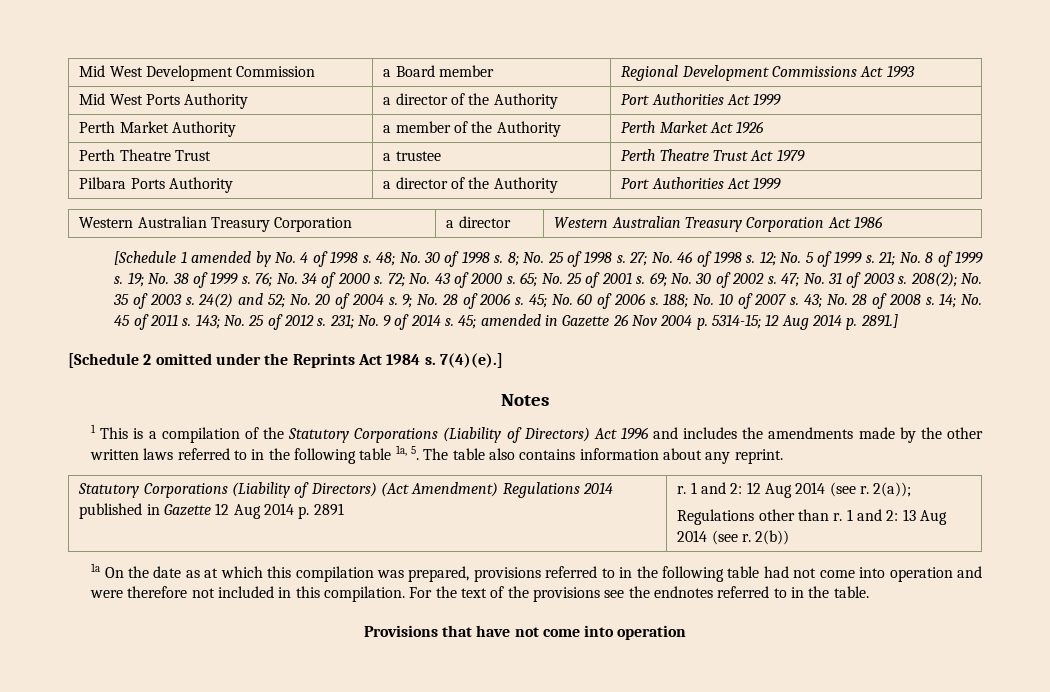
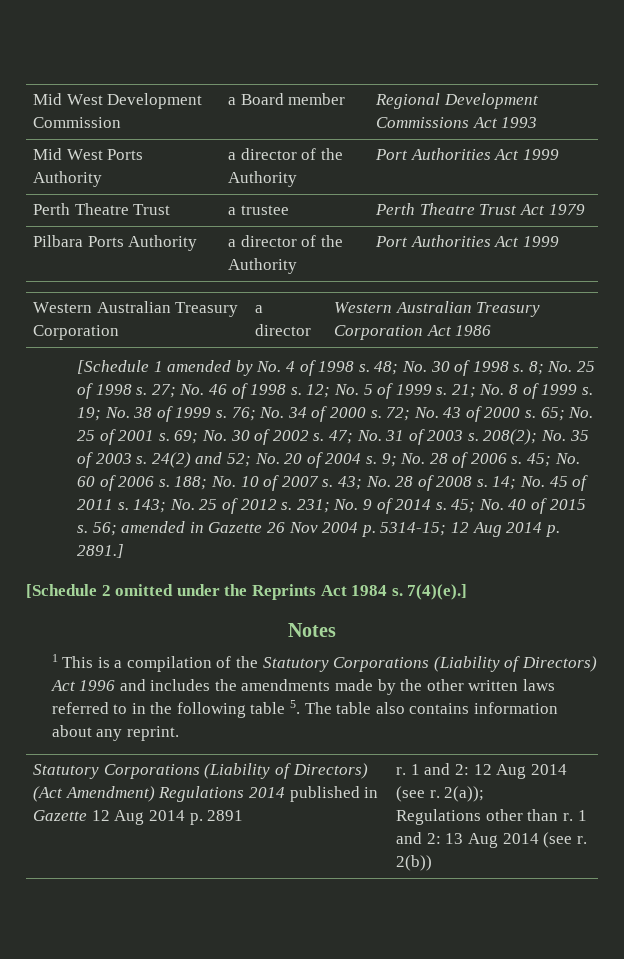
- Perth Market Authority | a member of the Authority | Perth Market Act 1926
- 45; amended in Gazette 26 Nov 2004 p. 5314-15; 12 Aug 2014 p. 2891.]
+ 45; No. 40 of 2015 s. 56; amended in Gazette 26 Nov 2004 p. 5314-15; 12 Aug 2014 p. 2891.]
- 1 This is a compilation of the Statutory Corporations (Liability of Directors) Act 1996 and includes the amendments made by the other written laws referred to in the following table 1a, 5. The table also contains information about any reprint.
+ 1 This is a compilation of the Statutory Corporations (Liability of Directors) Act 1996 and includes the amendments made by the other written laws referred to in the following table 5. The table also contains information about any reprint.
- 1a On the date as at which this compilation was prepared, provisions referred to in the following table had not come into operation and were therefore not included in this compilation. For the text of the provisions see the endnotes referred to in the table.
- Provisions that have not come into operation

